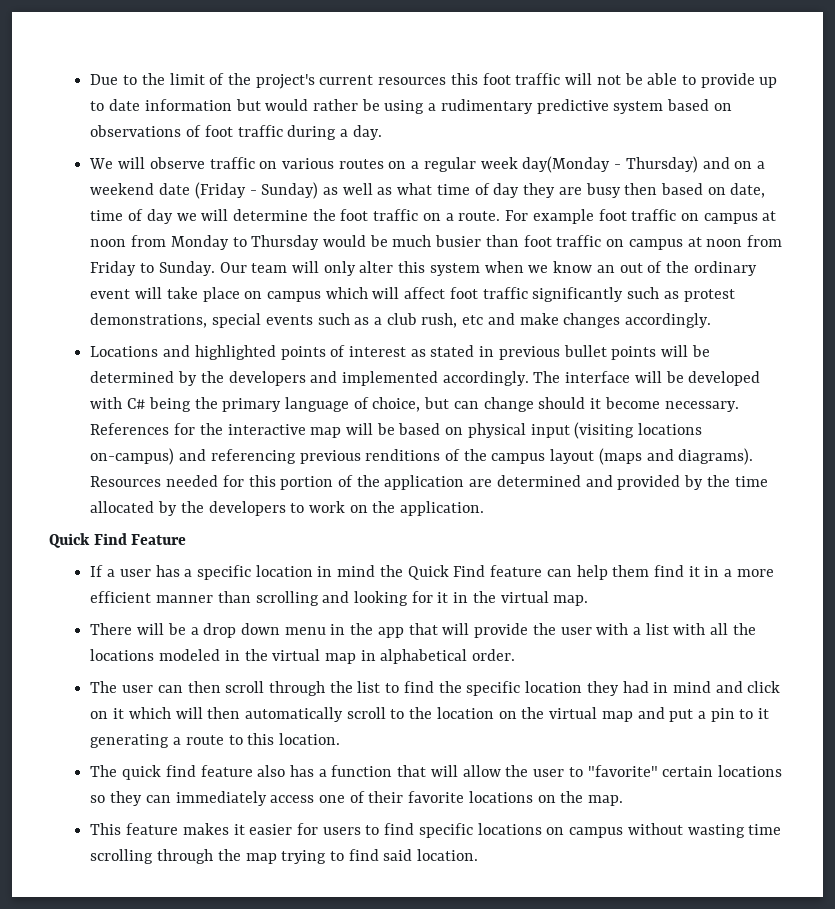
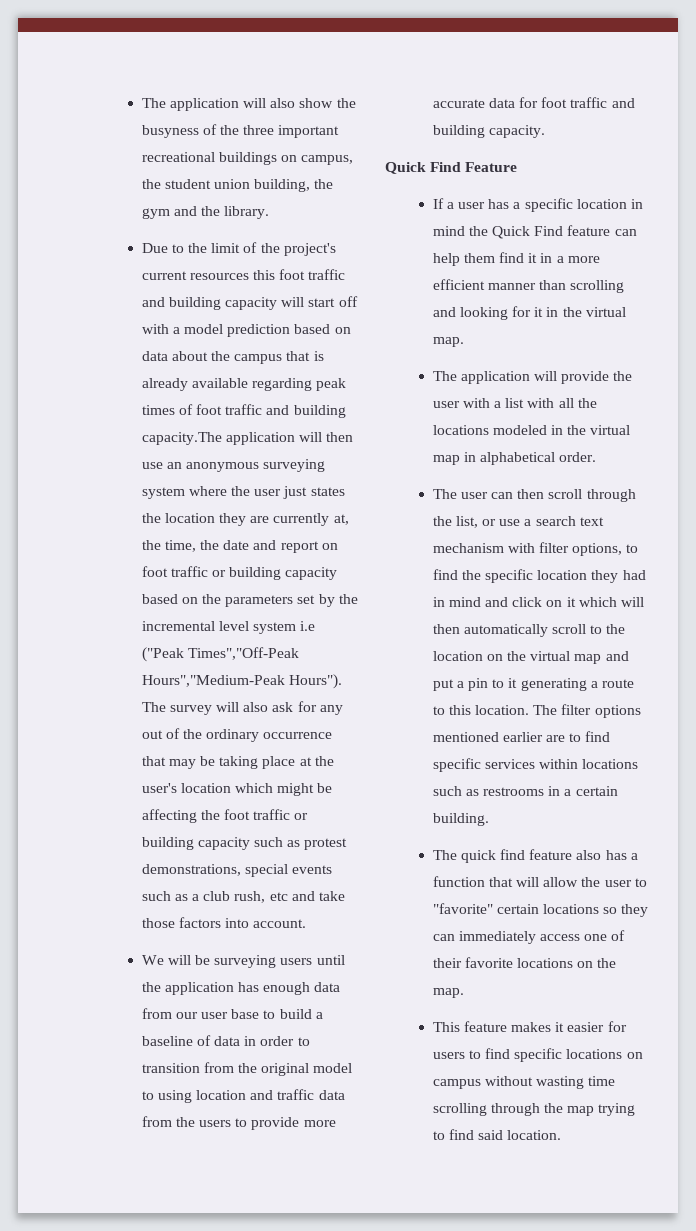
+ The application will also show the busyness of the three important recreational buildings on campus, the student union building, the gym and the library.
- Due to the limit of the project's current resources this foot traffic will not be able to provide up to date information but would rather be using a rudimentary predictive system based on observations of foot traffic during a day.
- We will observe traffic on various routes on a regular week day(Monday - Thursday) and on a weekend date (Friday - Sunday) as well as what time of day they are busy then based on date, time of day we will determine the foot traffic on a route. For example foot traffic on campus at noon from Monday to Thursday would be much busier than foot traffic on campus at noon from Friday to Sunday. Our team will only alter this system when we know an out of the ordinary event will take place on campus which will affect foot traffic significantly such as protest demonstrations, special events such as a club rush, etc and make changes accordingly.
- Locations and highlighted points of interest as stated in previous bullet points will be determined by the developers and implemented accordingly. The interface will be developed with C# being the primary language of choice, but can change should it become necessary. References for the interactive map will be based on physical input (visiting locations on-campus) and referencing previous renditions of the campus layout (maps and diagrams). Resources needed for this portion of the application are determined and provided by the time allocated by the developers to work on the application.
+ Due to the limit of the project's current resources this foot traffic and building capacity will start off with a model prediction based on data about the campus that is already available regarding peak times of foot traffic and building capacity.The application will then use an anonymous surveying system where the user just states the location they are currently at, the time, the date and report on foot traffic or building capacity based on the parameters set by the incremental level system i.e ("Peak Times","Off-Peak Hours","Medium-Peak Hours"). The survey will also ask for any out of the ordinary occurrence that may be taking place at the user's location which might be affecting the foot traffic or building capacity such as protest demonstrations, special events such as a club rush, etc and take those factors into account.
+ We will be surveying users until the application has enough data from our user base to build a baseline of data in order to transition from the original model to using location and traffic data from the users to provide more accurate data for foot traffic and building capacity.
- There will be a drop down menu in the app that will provide the user with a list with all the locations modeled in the virtual map in alphabetical order.
+ The application will provide the user with a list with all the locations modeled in the virtual map in alphabetical order.
- The user can then scroll through the list to find the specific location they had in mind and click on it which will then automatically scroll to the location on the virtual map and put a pin to it generating a route to this location.
+ The user can then scroll through the list, or use a search text mechanism with filter options, to find the specific location they had in mind and click on it which will then automatically scroll to the location on the virtual map and put a pin to it generating a route to this location. The filter options mentioned earlier are to find specific services within locations such as restrooms in a certain building.

